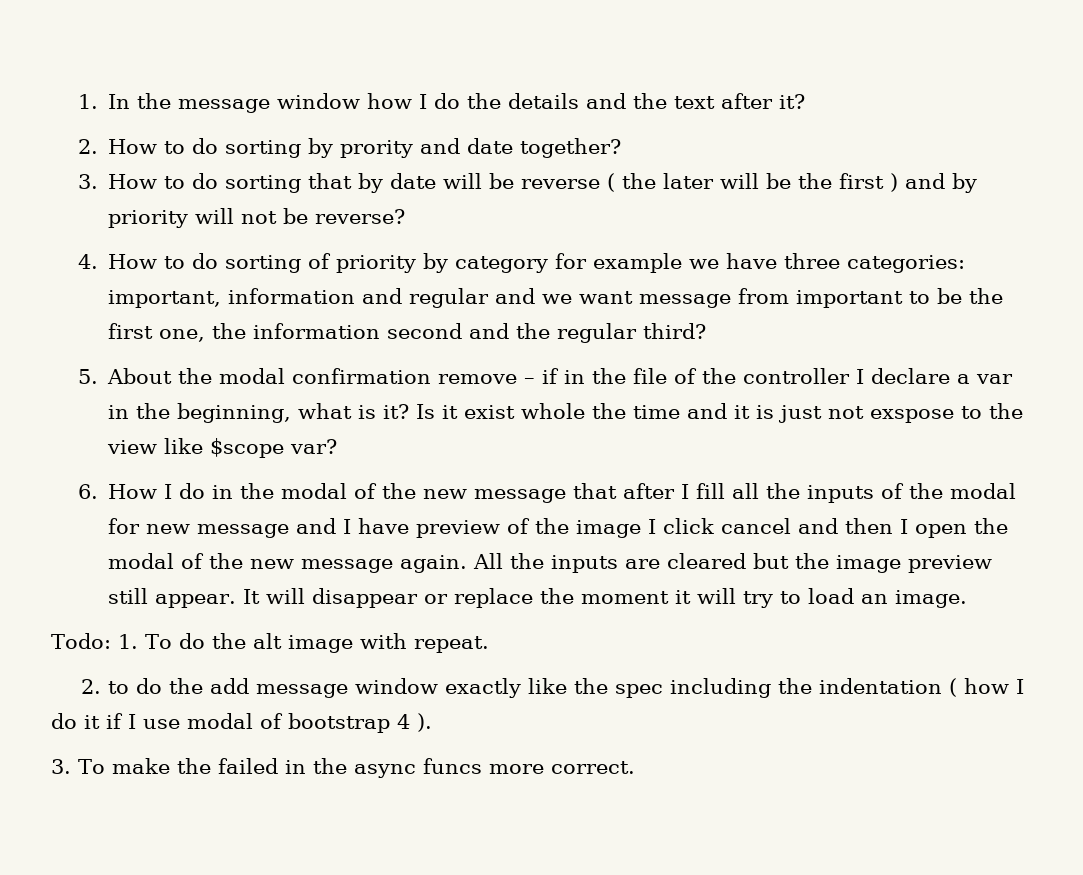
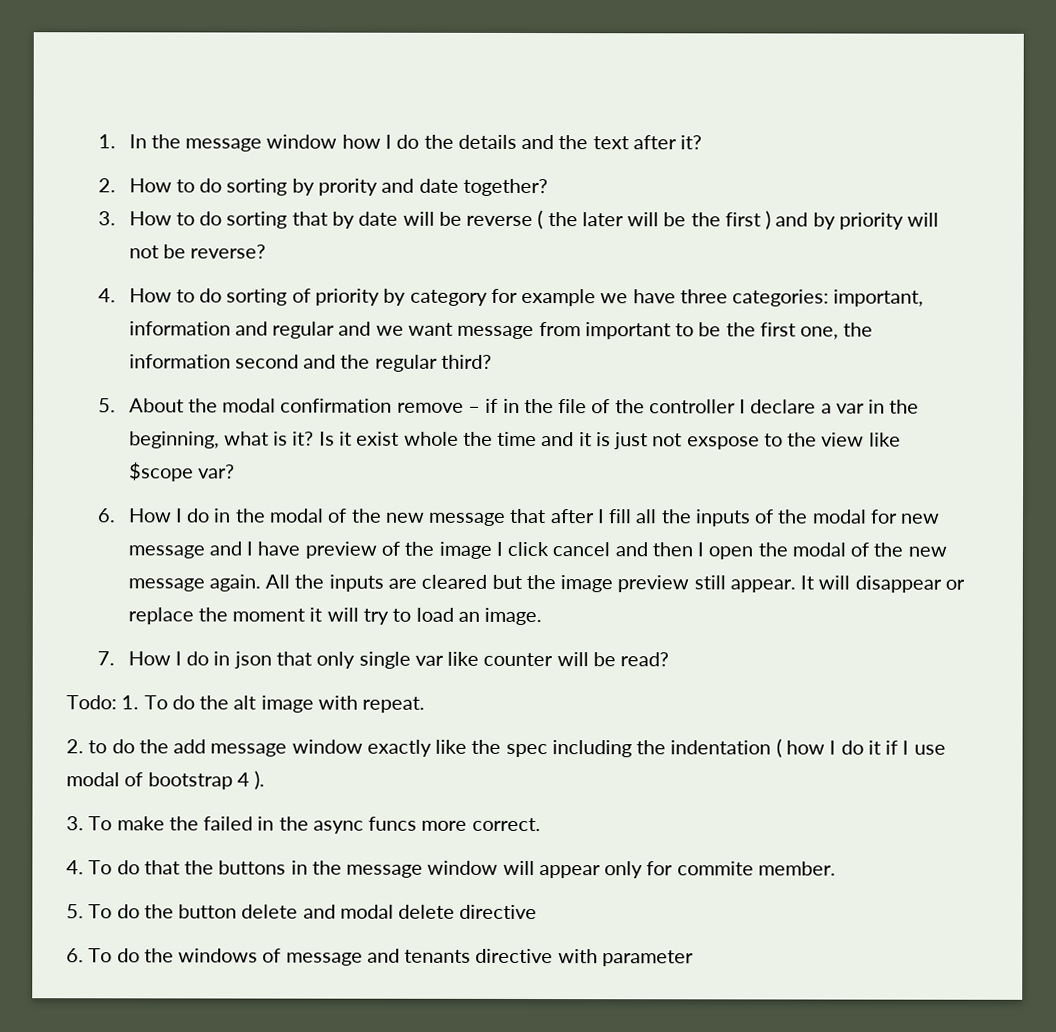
+ 7. How I do in json that only single var like counter will be read?
+ 4. To do that the buttons in the message window will appear only for commite member.
+ 5. To do the button delete and modal delete directive
+ 6. To do the windows of message and tenants directive with parameter

